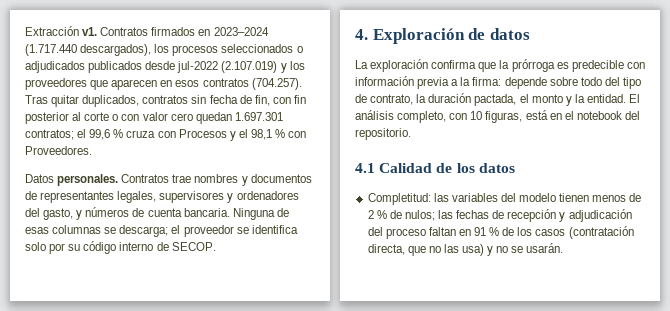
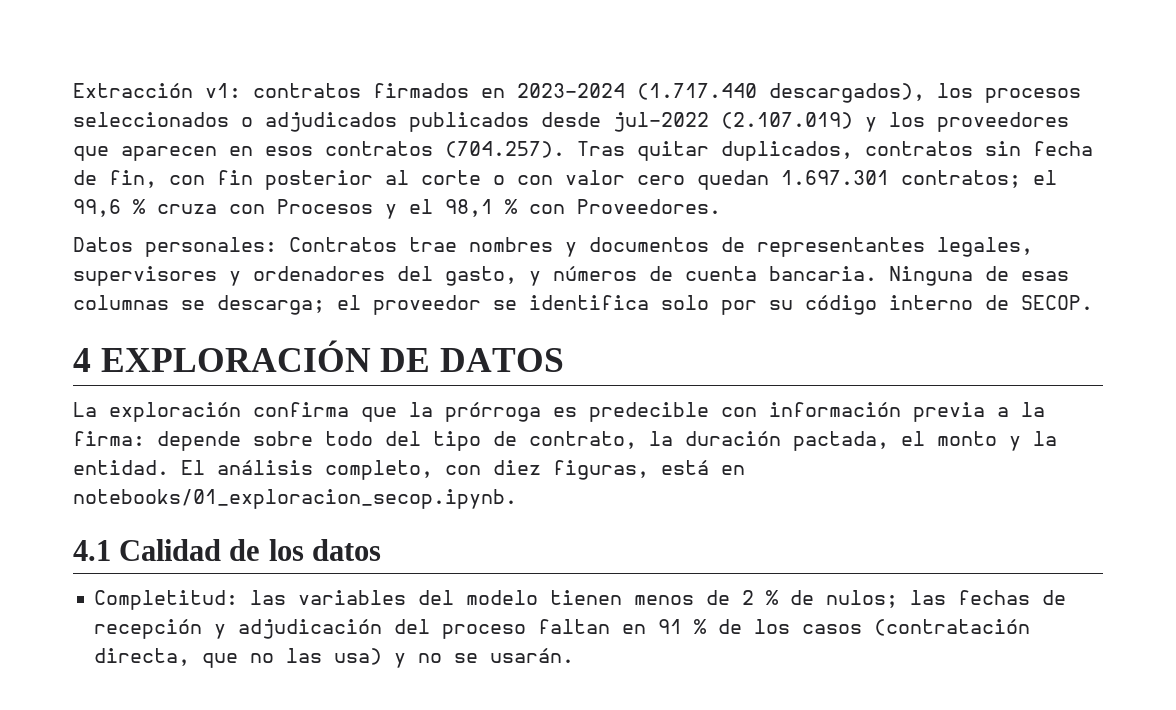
- Extracción v1. Contratos firmados en 2023–2024 (1.717.440 descargados), los procesos seleccionados o adjudicados publicados desde jul-2022 (2.107.019) y los proveedores que aparecen en esos contratos (704.257). Tras quitar duplicados, contratos sin fecha de fin, con fin posterior al corte o con valor cero quedan 1.697.301 contratos; el 99,6 % cruza con Procesos y el 98,1 % con Proveedores.
+ Extracción v1: contratos firmados en 2023–2024 (1.717.440 descargados), los procesos seleccionados o adjudicados publicados desde jul-2022 (2.107.019) y los proveedores que aparecen en esos contratos (704.257). Tras quitar duplicados, contratos sin fecha de fin, con fin posterior al corte o con valor cero quedan 1.697.301 contratos; el 99,6 % cruza con Procesos y el 98,1 % con Proveedores.
- Datos personales. Contratos trae nombres y documentos de representantes legales, supervisores y ordenadores del gasto, y números de cuenta bancaria.
+ Datos personales: Contratos trae nombres y documentos de representantes legales, supervisores y ordenadores del gasto, y números de cuenta bancaria.
- 4. Exploración de datos
+ 4 EXPLORACIÓN DE DATOS
- El análisis completo, con 10 figuras, está en el notebook del repositorio.
+ El análisis completo, con diez figuras, está en notebooks/01_exploracion_secop.ipynb.

